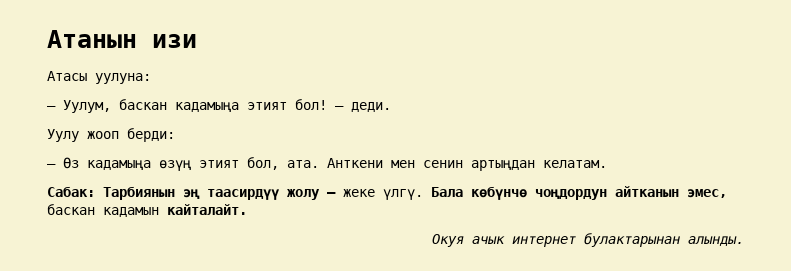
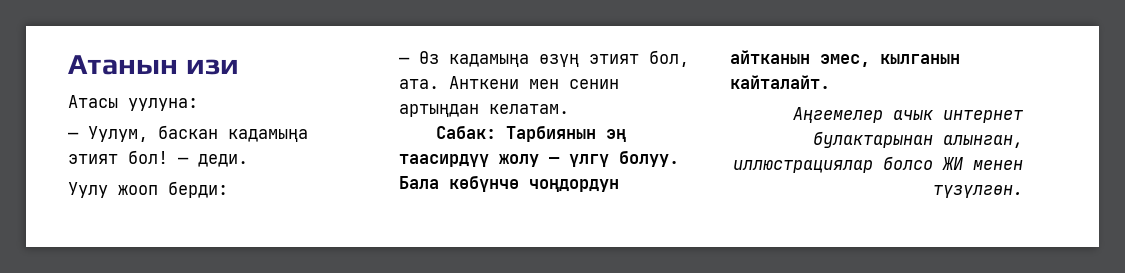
- Сабак: Тарбиянын эң таасирдүү жолу — жеке үлгү.
+ Сабак: Тарбиянын эң таасирдүү жолу — үлгү болуу.
- Бала көбүнчө чоңдордун айтканын эмес, баскан кадамын кайталайт.
+ Бала көбүнчө чоңдордун айтканын эмес, кылганын кайталайт.
- Окуя ачык интернет булактарынан алынды.
+ Аңгемелер ачык интернет булактарынан алынган, иллюстрациялар болсо ЖИ менен түзүлгөн.

